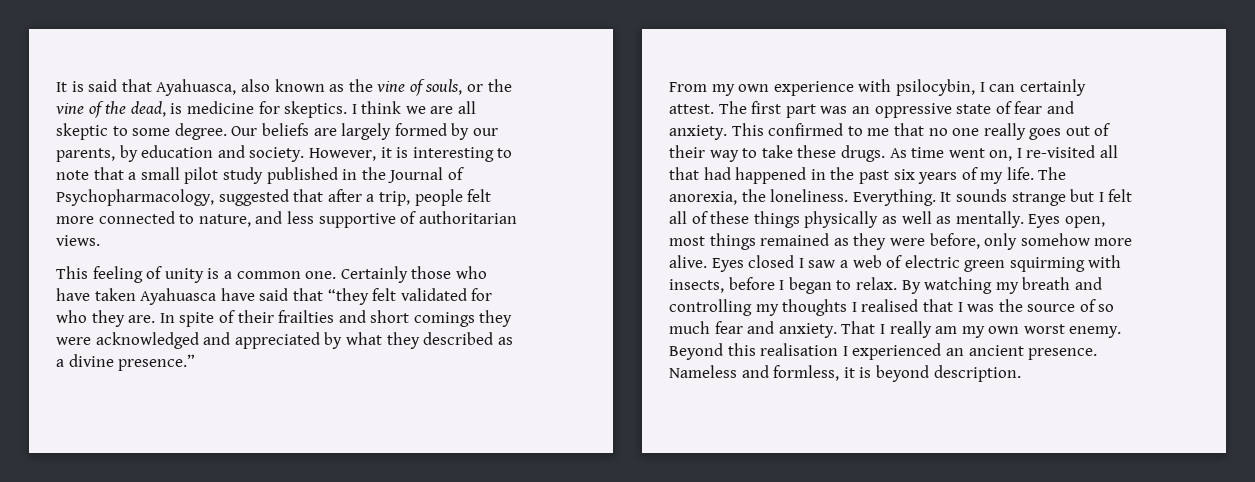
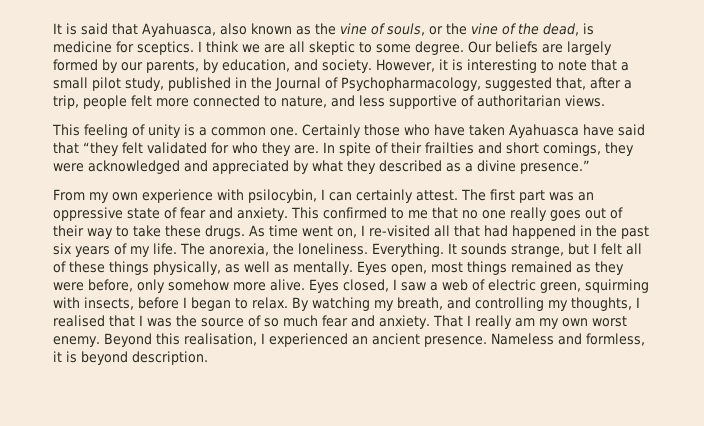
- It is said that Ayahuasca, also known as the vine of souls, or the vine of the dead, is medicine for skeptics.
+ It is said that Ayahuasca, also known as the vine of souls, or the vine of the dead, is medicine for sceptics.
- Our beliefs are largely formed by our parents, by education and society.
+ Our beliefs are largely formed by our parents, by education, and society.
- However, it is interesting to note that a small pilot study published in the Journal of Psychopharmacology, suggested that after a trip, people felt more connected to nature, and less supportive of authoritarian views.
+ However, it is interesting to note that a small pilot study, published in the Journal of Psychopharmacology, suggested that, after a trip, people felt more connected to nature, and less supportive of authoritarian views.
- In spite of their frailties and short comings they were acknowledged and appreciated by what they described as a divine presence.”
+ In spite of their frailties and short comings, they were acknowledged and appreciated by what they described as a divine presence.”
- It sounds strange but I felt all of these things physically as well as mentally.
+ It sounds strange, but I felt all of these things physically, as well as mentally.
- Eyes closed I saw a web of electric green squirming with insects, before I began to relax.
+ Eyes closed, I saw a web of electric green, squirming with insects, before I began to relax.
- By watching my breath and controlling my thoughts I realised that I was the source of so much fear and anxiety.
+ By watching my breath, and controlling my thoughts, I realised that I was the source of so much fear and anxiety.
- Beyond this realisation I experienced an ancient presence.
+ Beyond this realisation, I experienced an ancient presence.

